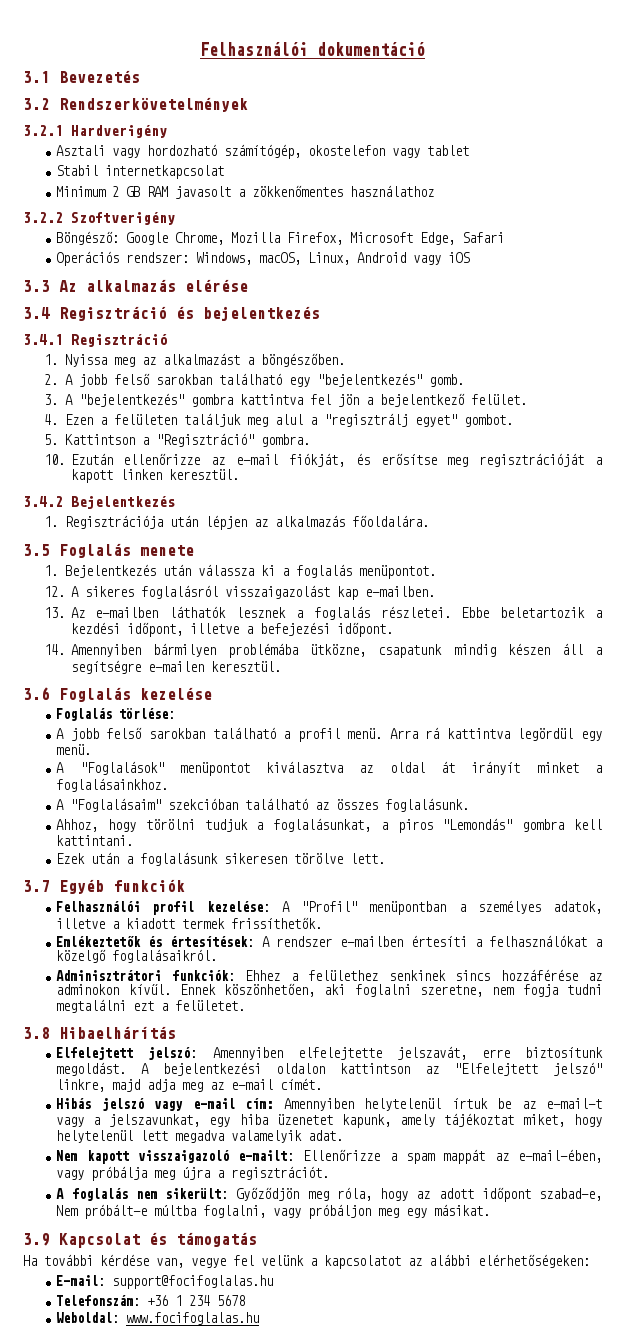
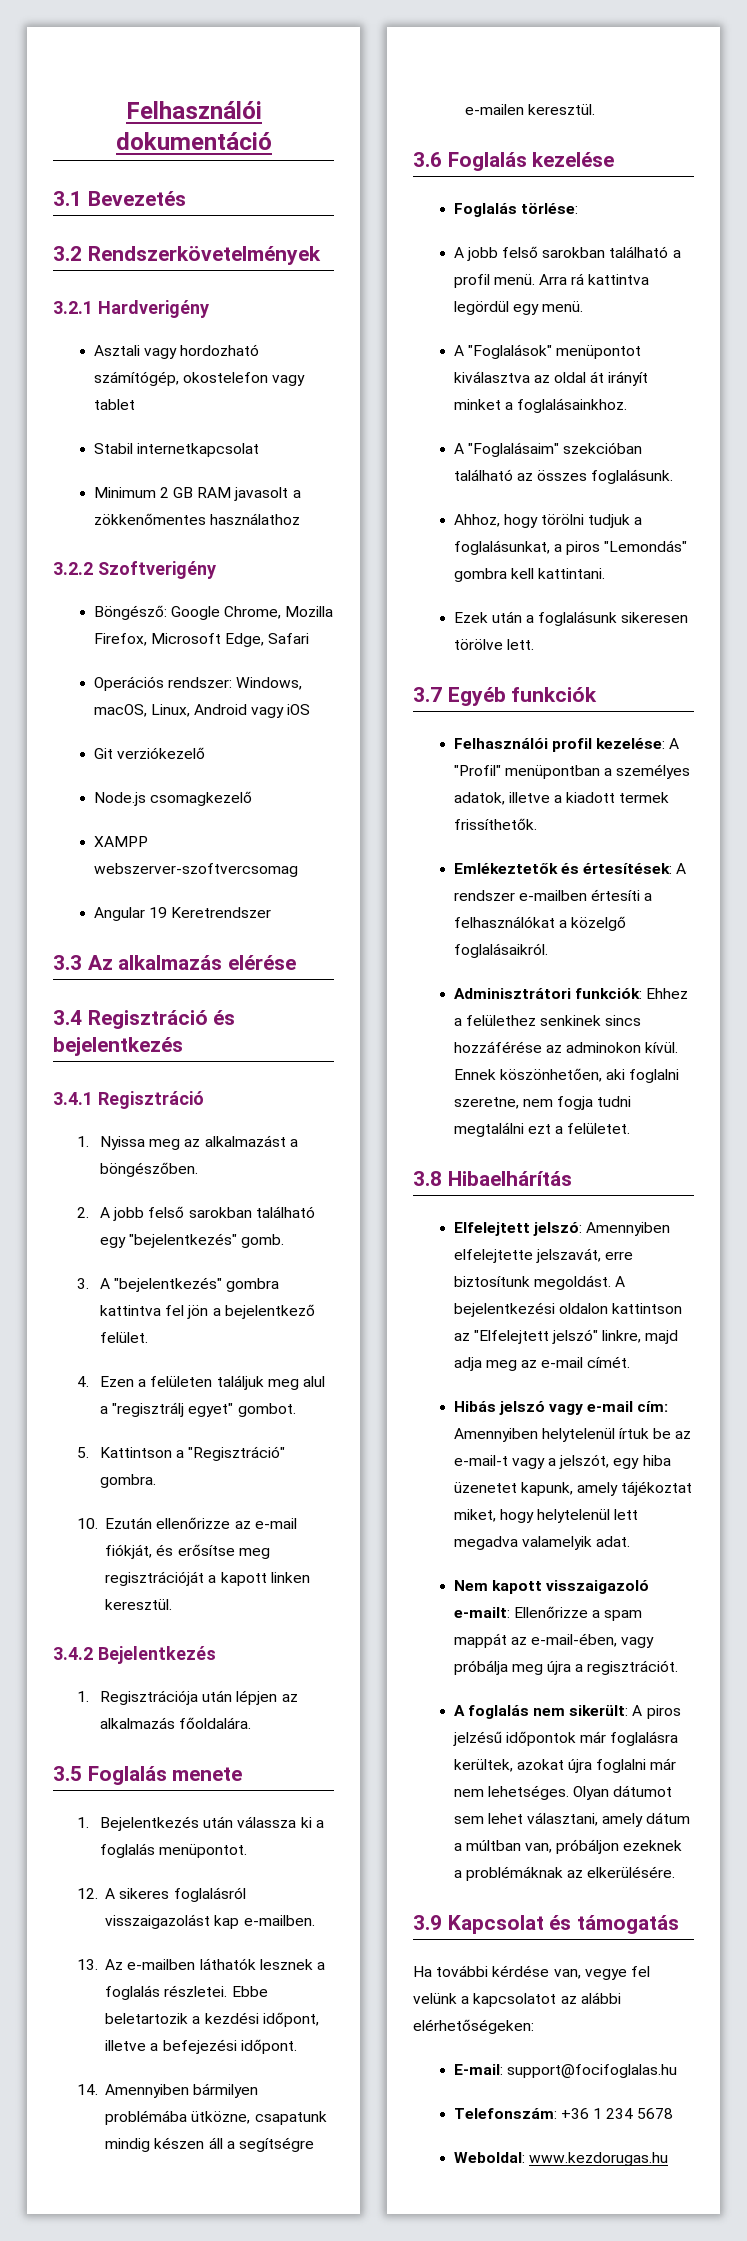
+ Git verziókezelő
+ Node.js csomagkezelő
+ XAMPP webszerver-szoftvercsomag
+ Angular 19 Keretrendszer
- Adminisztrátori funkciók: Ehhez a felülethez senkinek sincs hozzáférése az adminokon kívűl.
+ Adminisztrátori funkciók: Ehhez a felülethez senkinek sincs hozzáférése az adminokon kívül.
- Hibás jelszó vagy e-mail cím: Amennyiben helytelenül írtuk be az e-mail-t vagy a jelszavunkat, egy hiba üzenetet kapunk, amely tájékoztat miket, hogy helytelenül lett megadva valamelyik adat.
+ Hibás jelszó vagy e-mail cím: Amennyiben helytelenül írtuk be az e-mail-t vagy a jelszót, egy hiba üzenetet kapunk, amely tájékoztat miket, hogy helytelenül lett megadva valamelyik adat.
- A foglalás nem sikerült: Győződjön meg róla, hogy az adott időpont szabad-e, Nem próbált-e múltba foglalni, vagy próbáljon meg egy másikat.
+ A foglalás nem sikerült: A piros jelzésű időpontok már foglalásra kerültek, azokat újra foglalni már nem lehetséges. Olyan dátumot sem lehet választani, amely dátum a múltban van, próbáljon ezeknek a problémáknak az elkerülésére.
- Weboldal: www.focifoglalas.hu
+ Weboldal: www.kezdorugas.hu

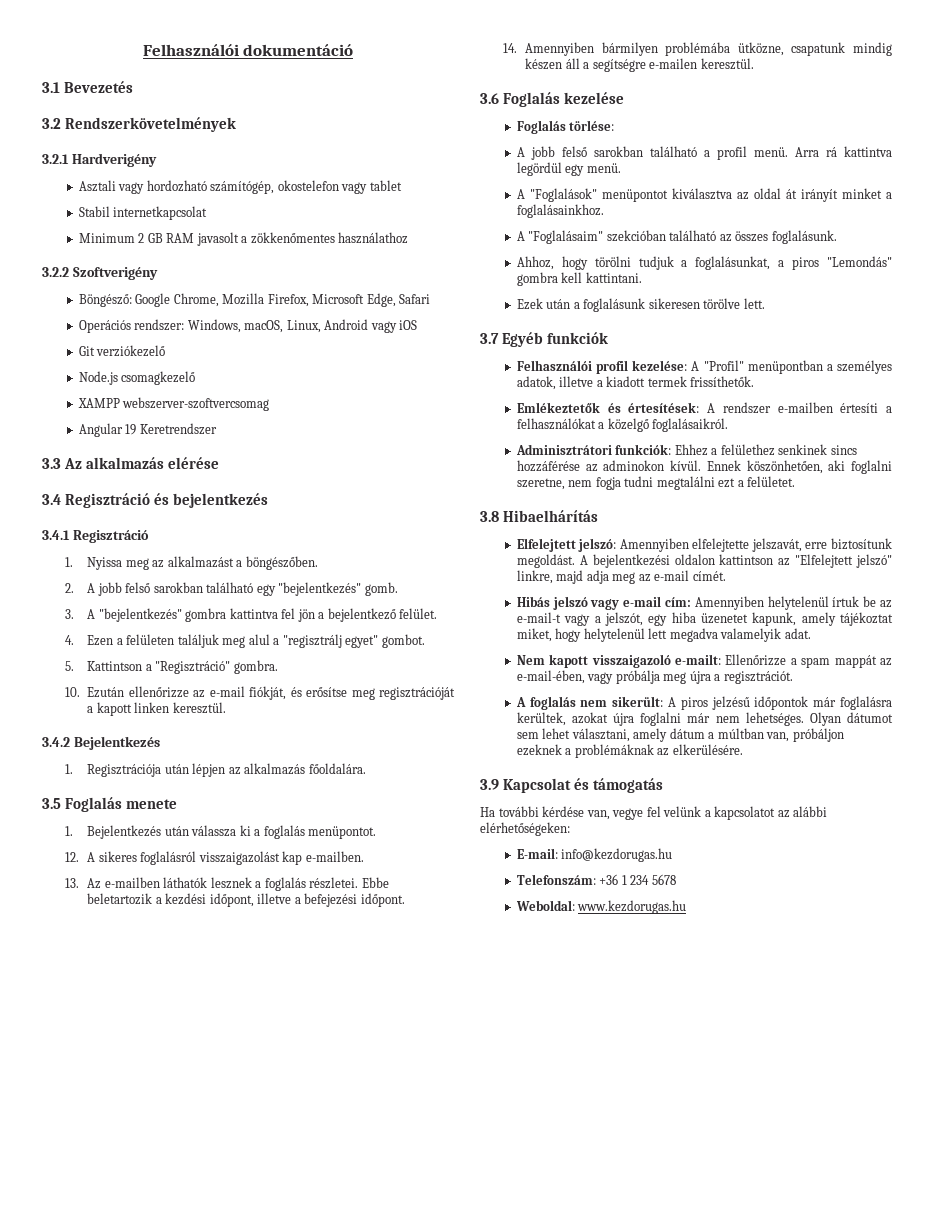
- E-mail: support@focifoglalas.hu
+ E-mail: info@kezdorugas.hu

